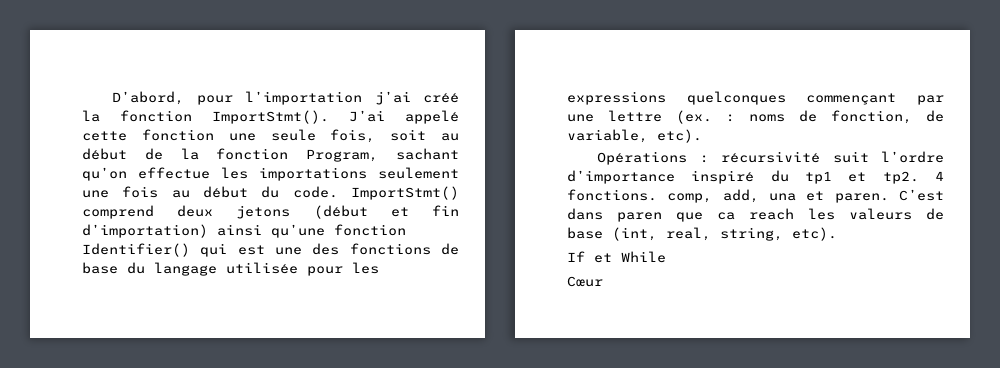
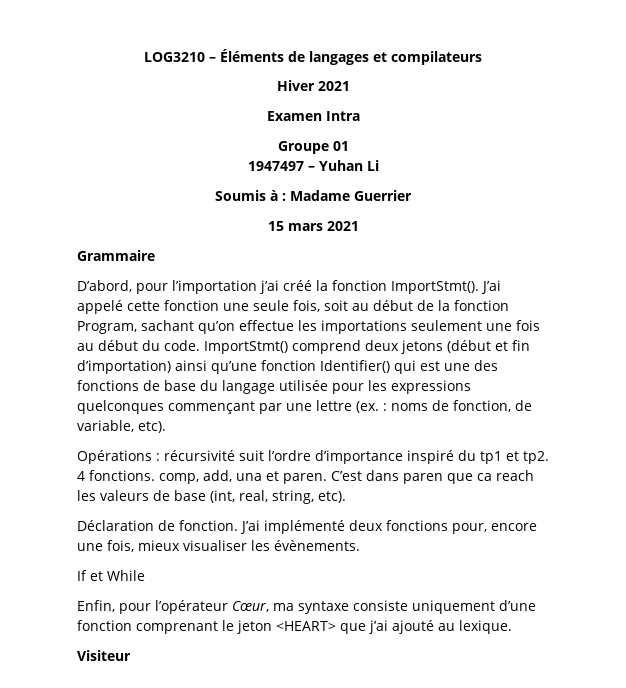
+ LOG3210 – Éléments de langages et compilateurs
+ Hiver 2021
+ Examen Intra
+ Groupe 01
+ 1947497 – Yuhan Li
+ Soumis à : Madame Guerrier
+ 15 mars 2021
+ Grammaire
+ Déclaration de fonction. J’ai implémenté deux fonctions pour, encore une fois, mieux visualiser les évènements.
  If et While
- Cœur
+ Enfin, pour l’opérateur Cœur, ma syntaxe consiste uniquement d’une fonction comprenant le jeton <HEART> que j’ai ajouté au lexique.
+ Visiteur

